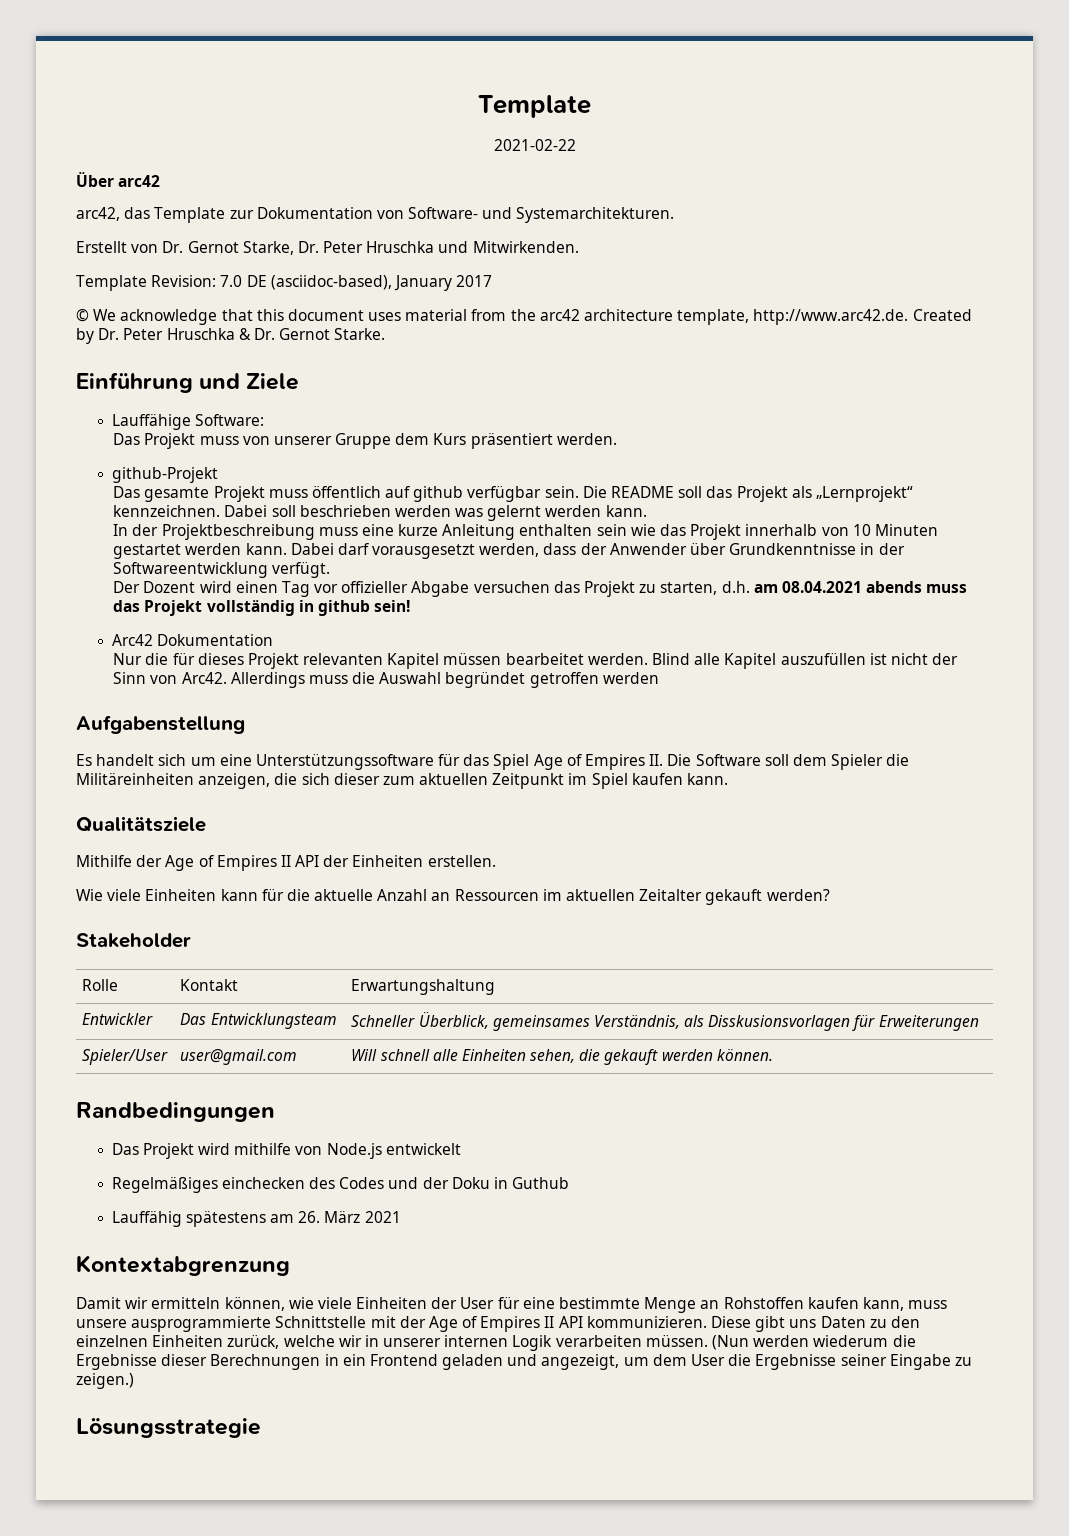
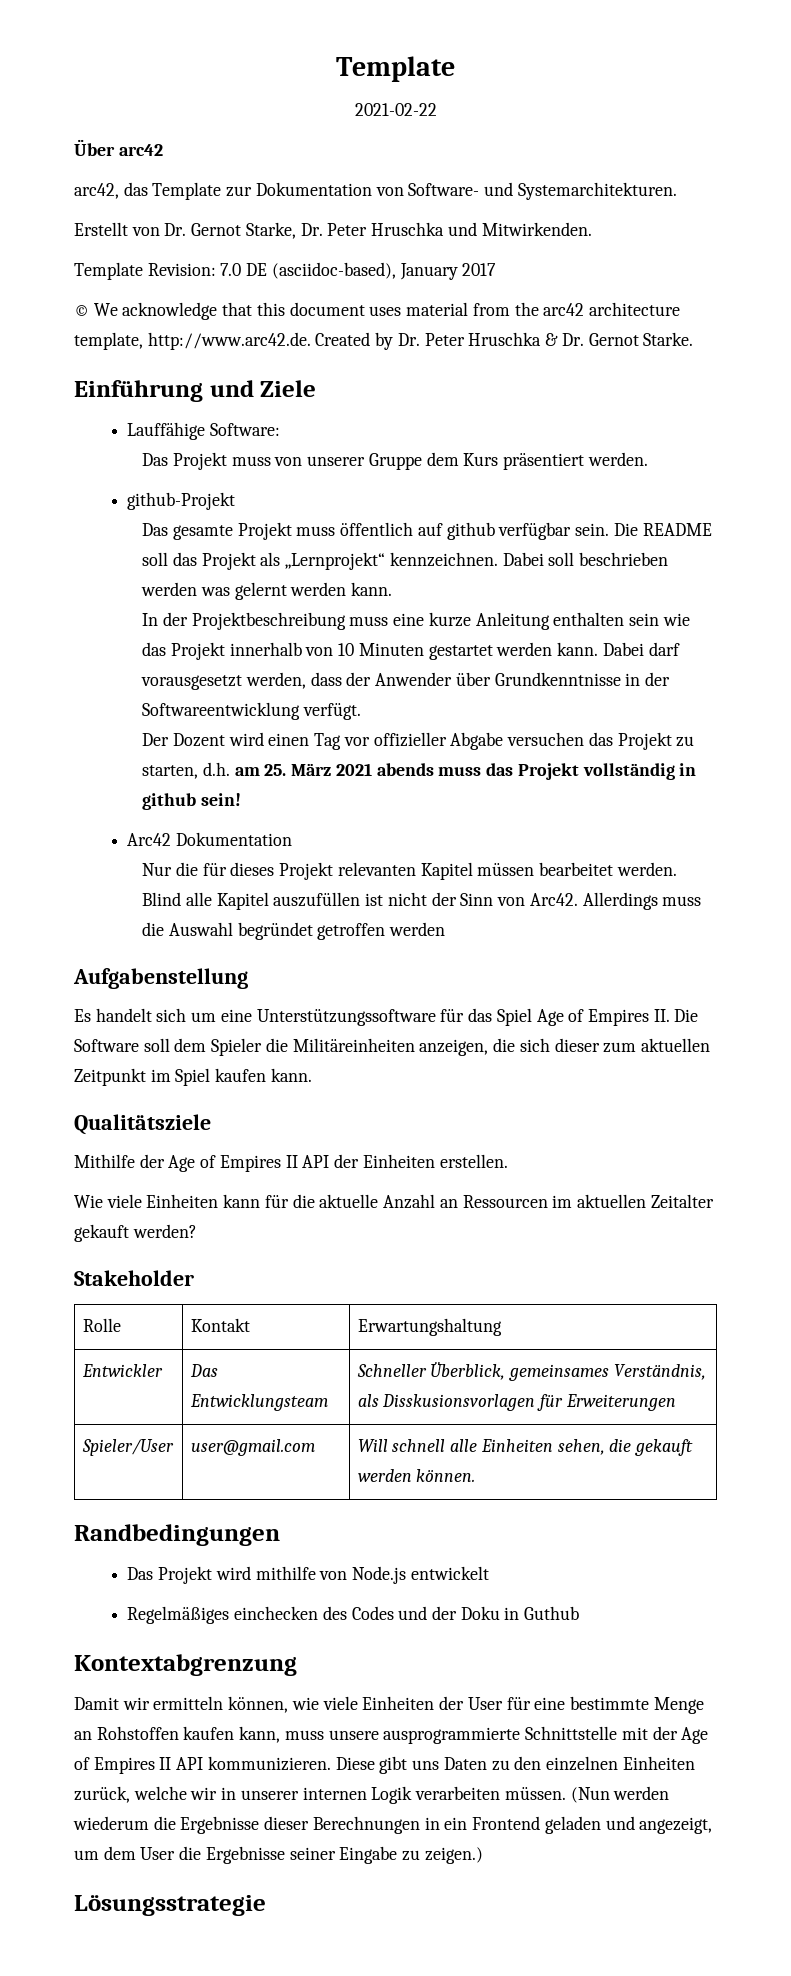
- Der Dozent wird einen Tag vor offizieller Abgabe versuchen das Projekt zu starten, d.h. am 08.04.2021 abends muss das Projekt vollständig in github sein!
+ Der Dozent wird einen Tag vor offizieller Abgabe versuchen das Projekt zu starten, d.h. am 25. März 2021 abends muss das Projekt vollständig in github sein!
- Lauffähig spätestens am 26. März 2021

